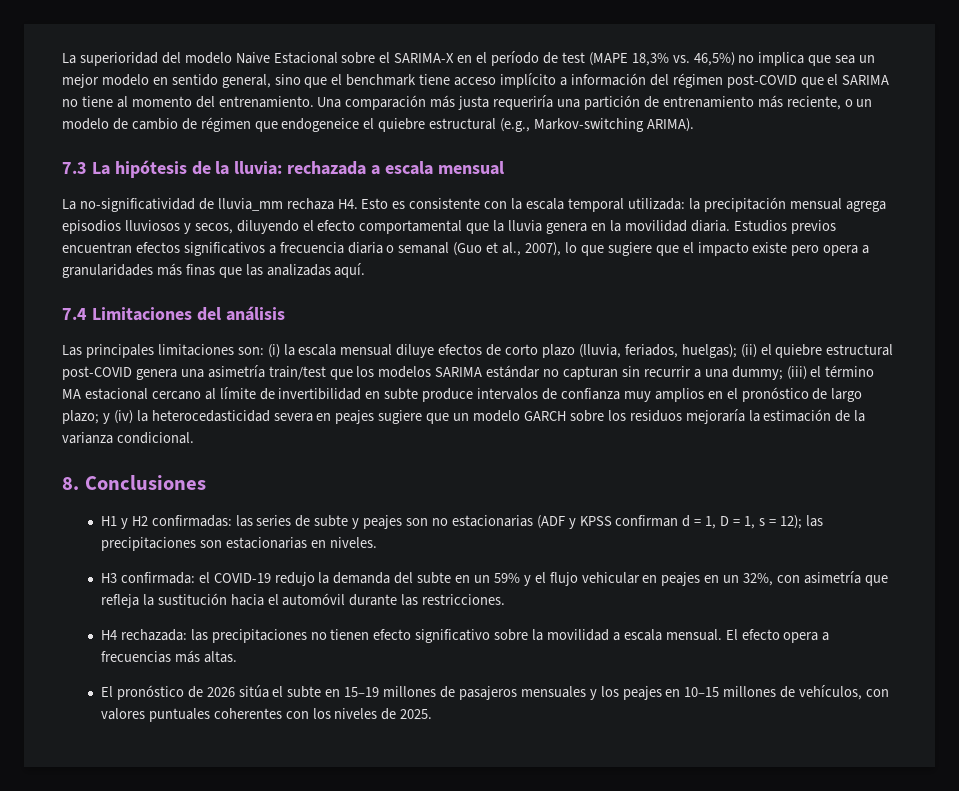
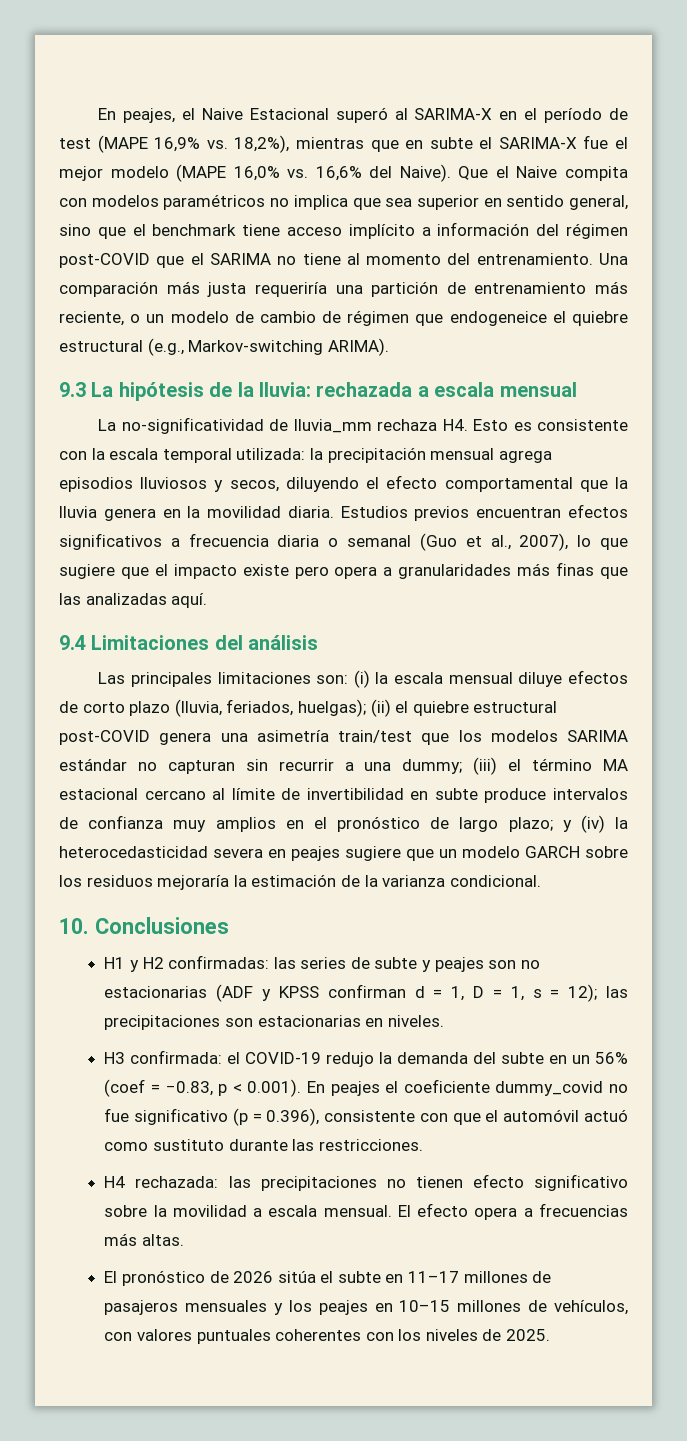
- La superioridad del modelo Naive Estacional sobre el SARIMA-X en el período de test (MAPE 18,3% vs. 46,5%) no implica que sea un mejor modelo en sentido general, sino que el benchmark tiene acceso implícito a información del régimen post-COVID que el SARIMA no tiene al momento del entrenamiento.
+ En peajes, el Naive Estacional superó al SARIMA-X en el período de test (MAPE 16,9% vs. 18,2%), mientras que en subte el SARIMA-X fue el mejor modelo (MAPE 16,0% vs. 16,6% del Naive). Que el Naive compita con modelos paramétricos no implica que sea superior en sentido general, sino que el benchmark tiene acceso implícito a información del régimen post-COVID que el SARIMA no tiene al momento del entrenamiento.
- 7.3 La hipótesis de la lluvia: rechazada a escala mensual
+ 9.3 La hipótesis de la lluvia: rechazada a escala mensual
- 7.4 Limitaciones del análisis
+ 9.4 Limitaciones del análisis
- 8. Conclusiones
+ 10. Conclusiones
- H3 confirmada: el COVID-19 redujo la demanda del subte en un 59% y el flujo vehicular en peajes en un 32%, con asimetría que refleja la sustitución hacia el automóvil durante las restricciones.
+ H3 confirmada: el COVID-19 redujo la demanda del subte en un 56% (coef = −0.83, p < 0.001). En peajes el coeficiente dummy_covid no fue significativo (p = 0.396), consistente con que el automóvil actuó como sustituto durante las restricciones.
- El pronóstico de 2026 sitúa el subte en 15–19 millones de pasajeros mensuales y los peajes en 10–15 millones de vehículos, con valores puntuales coherentes con los niveles de 2025.
+ El pronóstico de 2026 sitúa el subte en 11–17 millones de pasajeros mensuales y los peajes en 10–15 millones de vehículos, con valores puntuales coherentes con los niveles de 2025.

